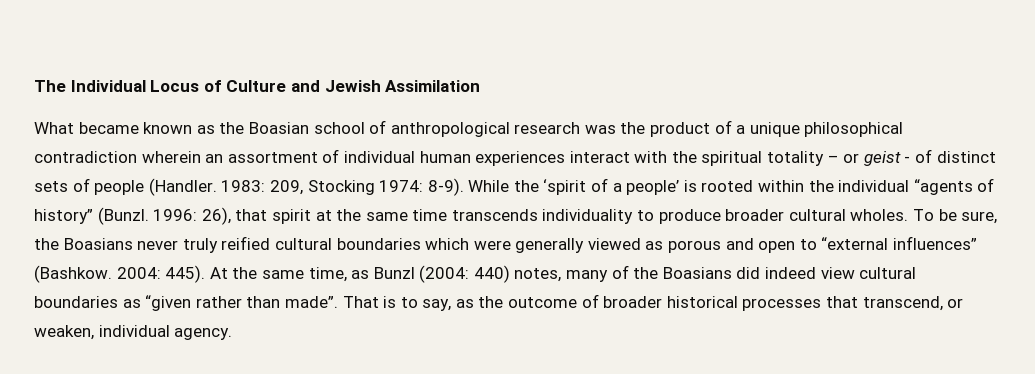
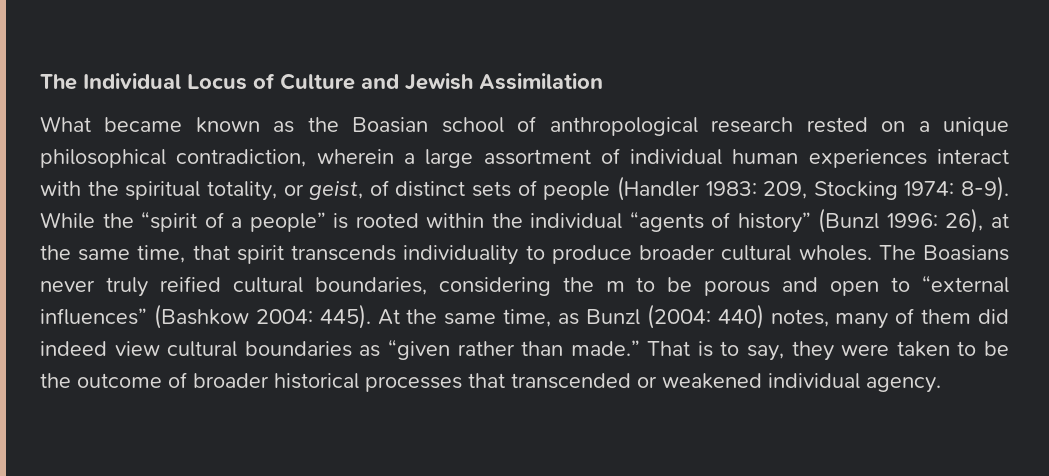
- What became known as the Boasian school of anthropological research was the product of a unique philosophical contradiction wherein an assortment of individual human experiences interact with the spiritual totality – or geist - of distinct sets of people (Handler. 1983: 209, Stocking 1974: 8-9).
+ What became known as the Boasian school of anthropological research rested on a unique philosophical contradiction, wherein a large assortment of individual human experiences interact with the spiritual totality, or geist, of distinct sets of people (Handler 1983: 209, Stocking 1974: 8-9).
- While the ‘spirit of a people’ is rooted within the individual “agents of history” (Bunzl. 1996: 26), that spirit at the same time transcends individuality to produce broader cultural wholes.
+ While the “spirit of a people” is rooted within the individual “agents of history” (Bunzl 1996: 26), at the same time, that spirit transcends individuality to produce broader cultural wholes.
- To be sure, the Boasians never truly reified cultural boundaries which were generally viewed as porous and open to “external influences” (Bashkow. 2004: 445).
+ The Boasians never truly reified cultural boundaries, considering the m to be porous and open to “external influences” (Bashkow 2004: 445).
- At the same time, as Bunzl (2004: 440) notes, many of the Boasians did indeed view cultural boundaries as “given rather than made”.
+ At the same time, as Bunzl (2004: 440) notes, many of them did indeed view cultural boundaries as “given rather than made.”
- That is to say, as the outcome of broader historical processes that transcend, or weaken, individual agency.
+ That is to say, they were taken to be the outcome of broader historical processes that transcended or weakened individual agency.

